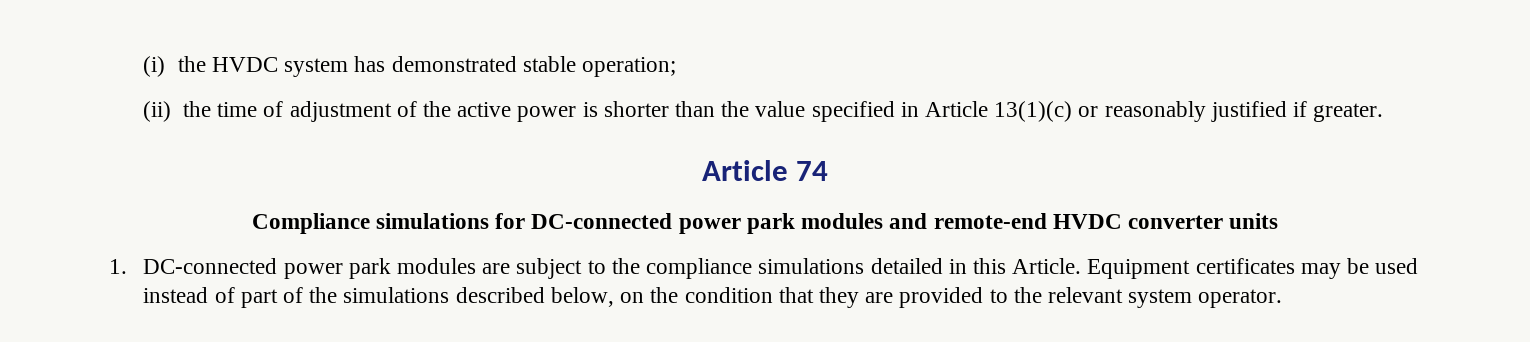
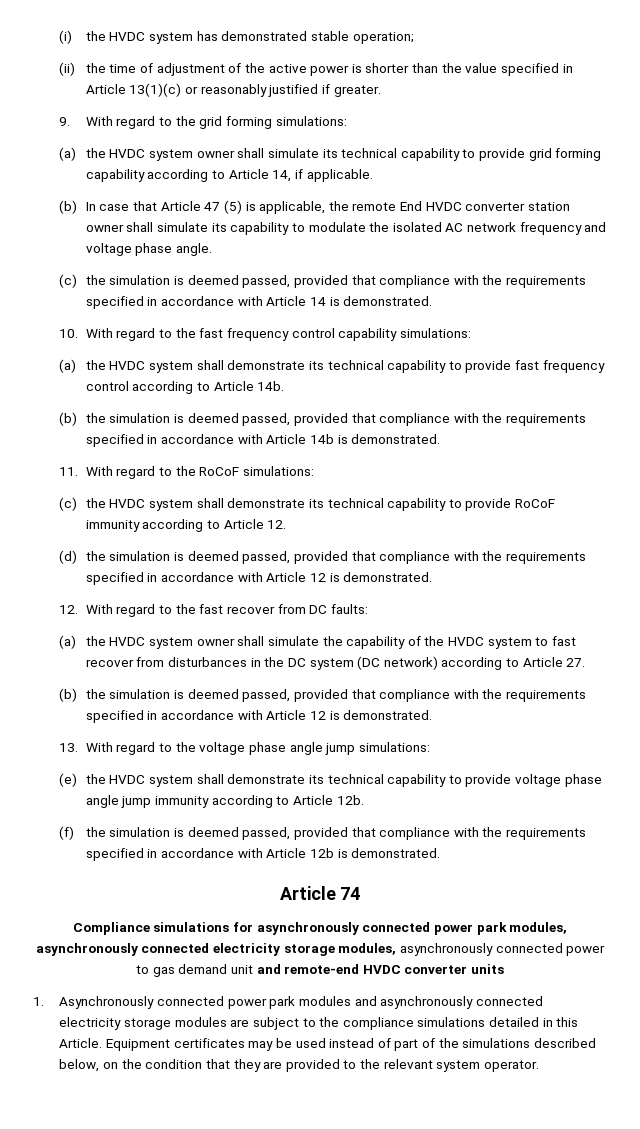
+ 9. With regard to the grid forming simulations:
+ (a) the HVDC system owner shall simulate its technical capability to provide grid forming capability according to Article 14, if applicable.
+ (b) In case that Article 47 (5) is applicable, the remote End HVDC converter station owner shall simulate its capability to modulate the isolated AC network frequency and voltage phase angle.
+ (c) the simulation is deemed passed, provided that compliance with the requirements specified in accordance with Article 14 is demonstrated.
+ 10. With regard to the fast frequency control capability simulations:
+ (a) the HVDC system shall demonstrate its technical capability to provide fast frequency control according to Article 14b.
+ (b) the simulation is deemed passed, provided that compliance with the requirements specified in accordance with Article 14b is demonstrated.
+ 11. With regard to the RoCoF simulations:
+ (c) the HVDC system shall demonstrate its technical capability to provide RoCoF immunity according to Article 12.
+ (d) the simulation is deemed passed, provided that compliance with the requirements specified in accordance with Article 12 is demonstrated.
+ 12. With regard to the fast recover from DC faults:
+ (a) the HVDC system owner shall simulate the capability of the HVDC system to fast recover from disturbances in the DC system (DC network) according to Article 27.
+ (b) the simulation is deemed passed, provided that compliance with the requirements specified in accordance with Article 12 is demonstrated.
+ 13. With regard to the voltage phase angle jump simulations:
+ (e) the HVDC system shall demonstrate its technical capability to provide voltage phase angle jump immunity according to Article 12b.
+ (f) the simulation is deemed passed, provided that compliance with the requirements specified in accordance with Article 12b is demonstrated.
- Compliance simulations for DC-connected power park modules and remote-end HVDC converter units
+ Compliance simulations for asynchronously connected power park modules, asynchronously connected electricity storage modules, asynchronously connected power to gas demand unit and remote-end HVDC converter units
- 1. DC-connected power park modules are subject to the compliance simulations detailed in this Article.
+ 1. Asynchronously connected power park modules and asynchronously connected electricity storage modules are subject to the compliance simulations detailed in this Article.

